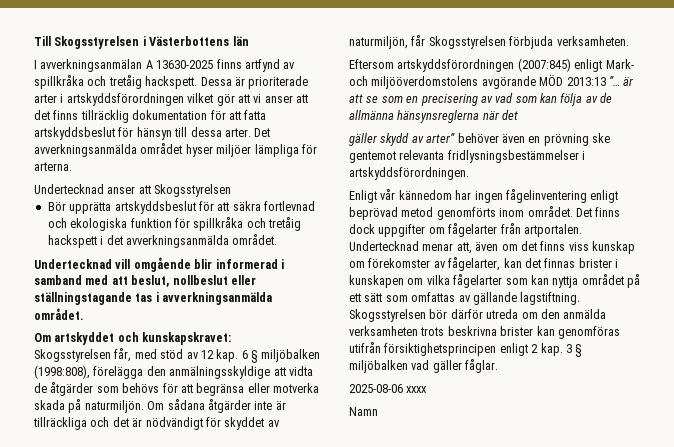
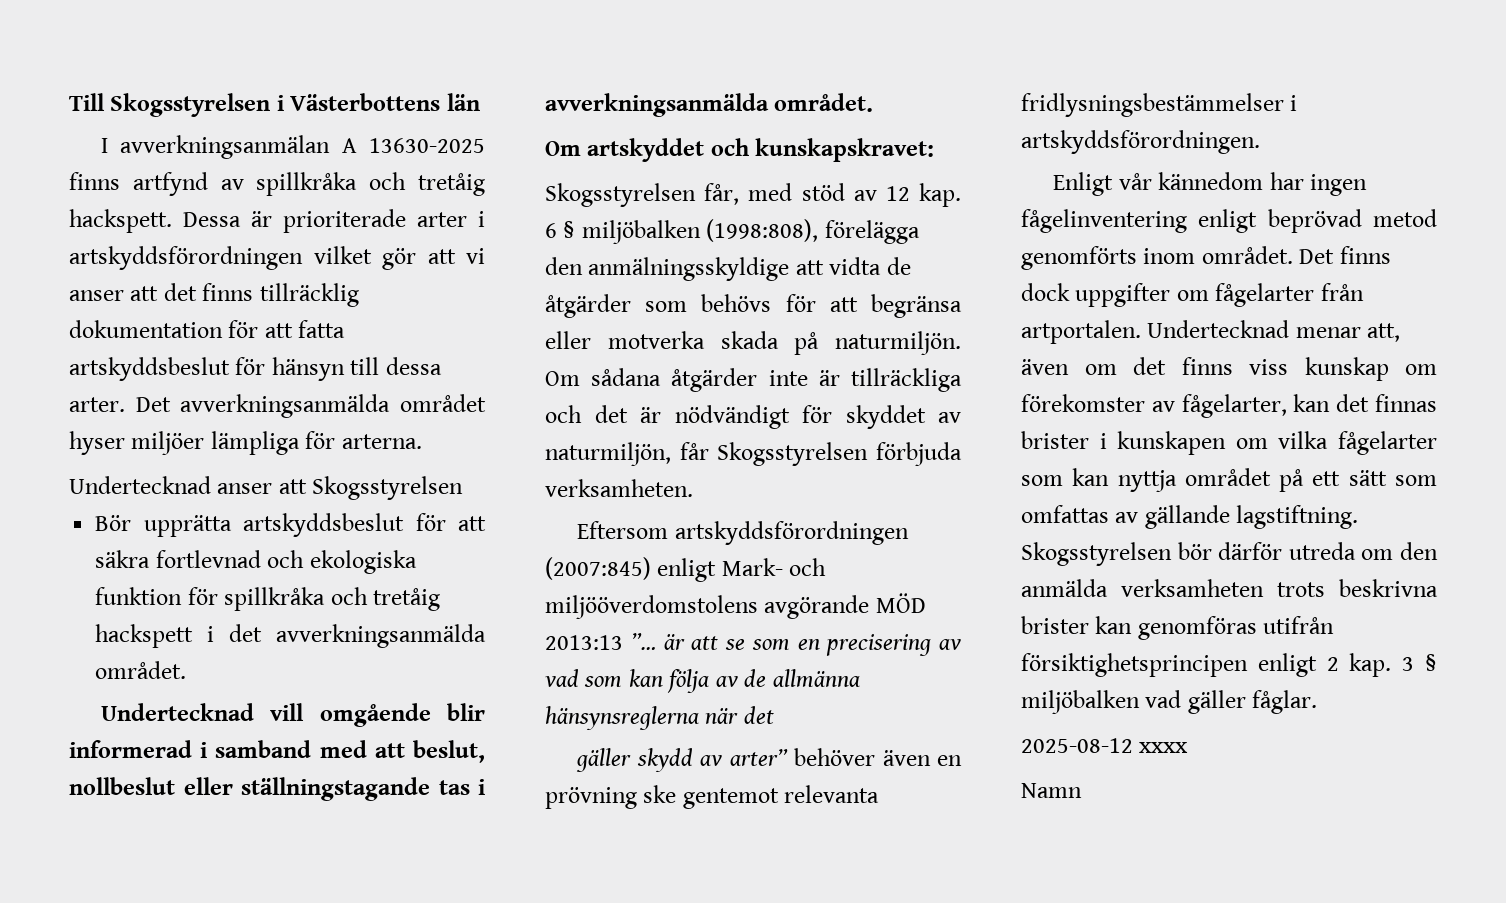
- 2025-08-06 xxxx
+ 2025-08-12 xxxx

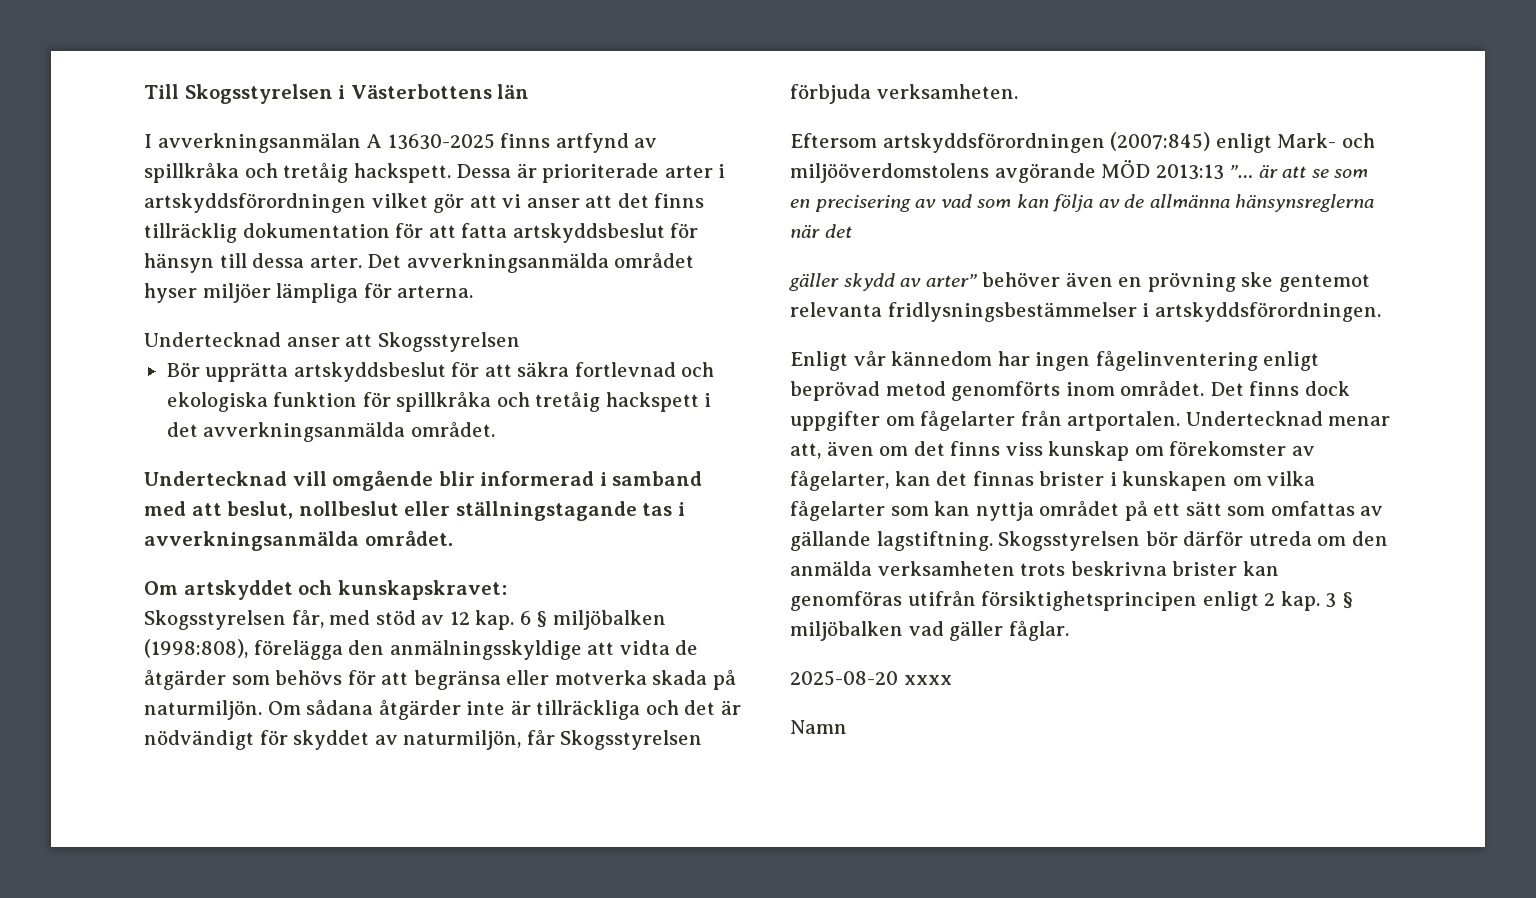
- 2025-08-12 xxxx
+ 2025-08-20 xxxx

